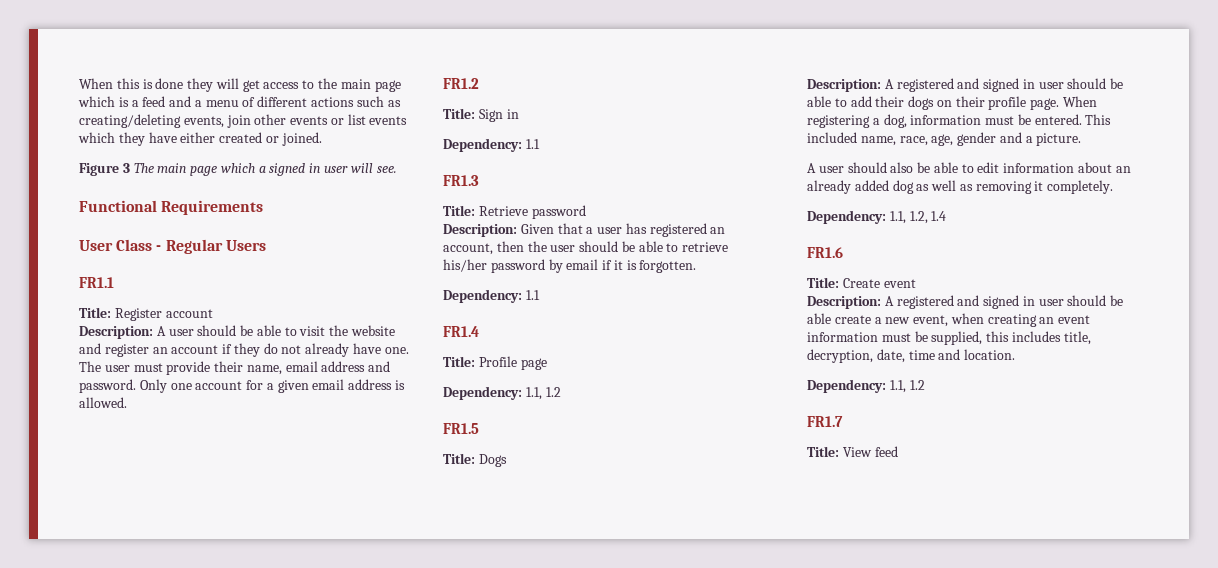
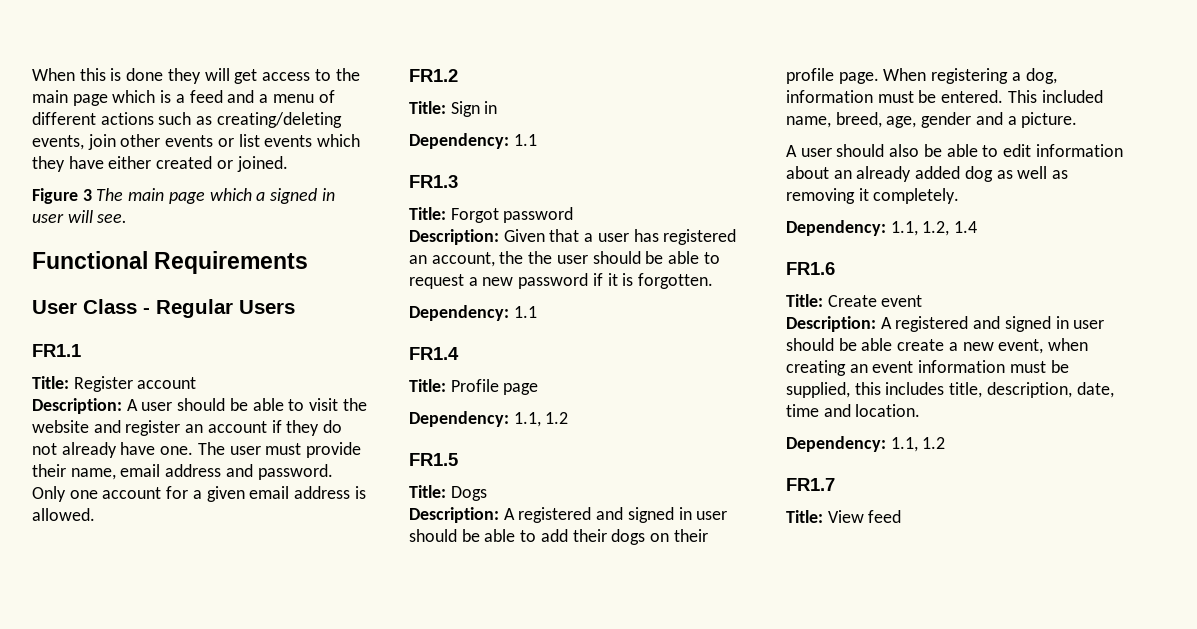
- Title: Retrieve password
+ Title: Forgot password
- Description: Given that a user has registered an account, then the user should be able to retrieve his/her password by email if it is forgotten.
+ Description: Given that a user has registered an account, the the user should be able to request a new password if it is forgotten.
- This included name, race, age, gender and a picture.
+ This included name, breed, age, gender and a picture.
- Description: A registered and signed in user should be able create a new event, when creating an event information must be supplied, this includes title, decryption, date, time and location.
+ Description: A registered and signed in user should be able create a new event, when creating an event information must be supplied, this includes title, description, date, time and location.

